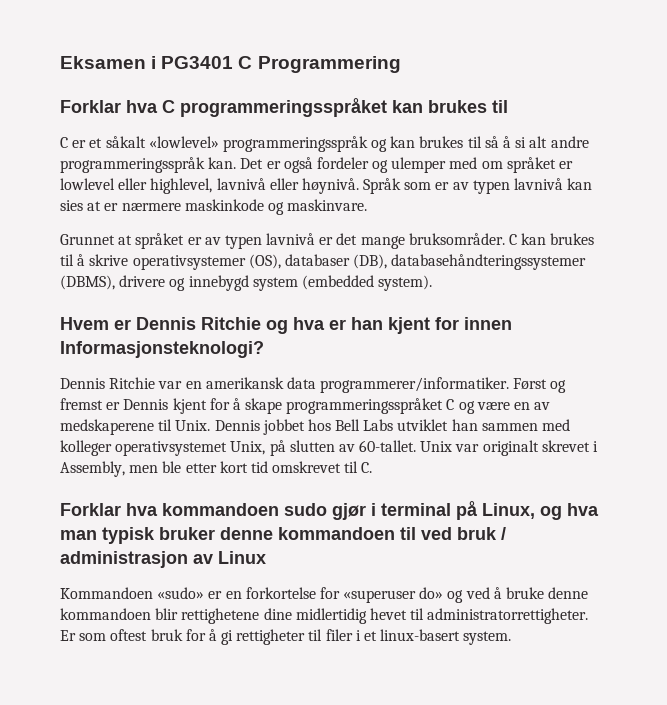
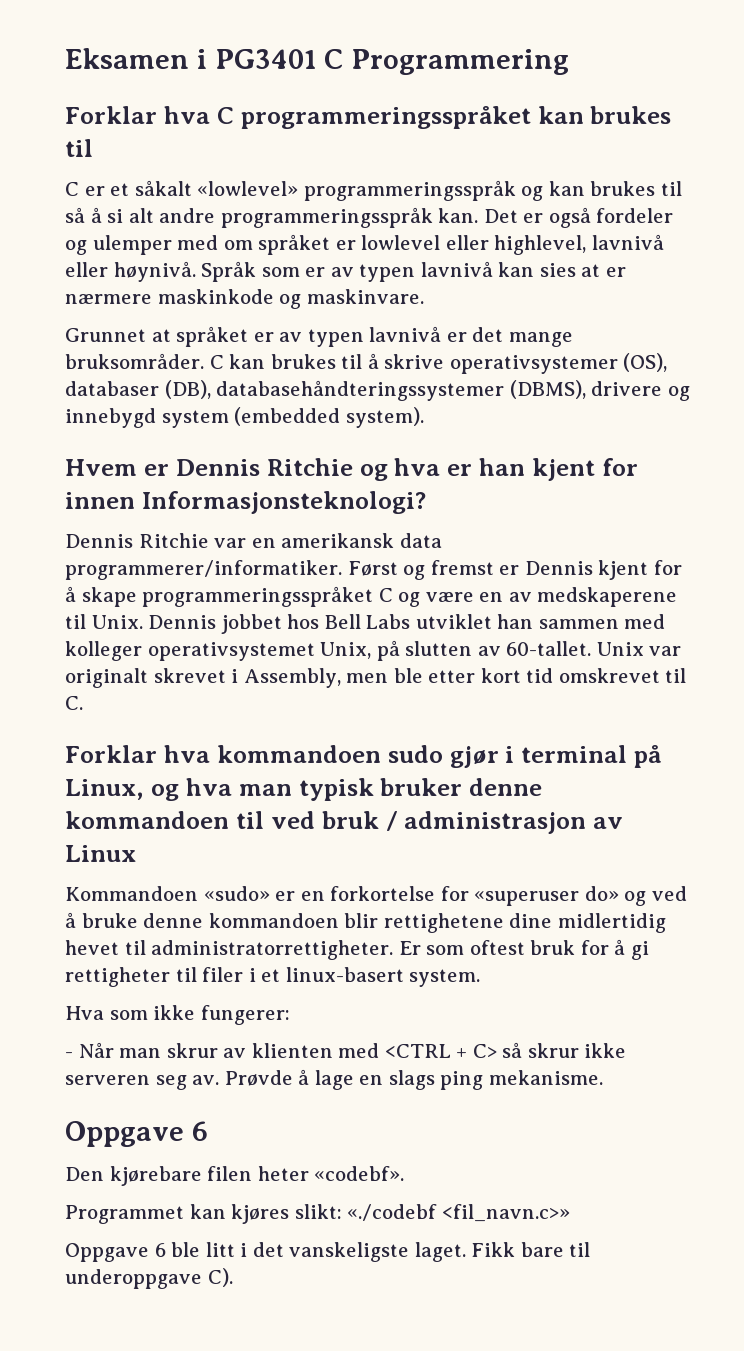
+ Hva som ikke fungerer:
+ - Når man skrur av klienten med <CTRL + C> så skrur ikke serveren seg av. Prøvde å lage en slags ping mekanisme.
+ Oppgave 6
+ Den kjørebare filen heter «codebf».
+ Programmet kan kjøres slikt: «./codebf <fil_navn.c>»
+ Oppgave 6 ble litt i det vanskeligste laget. Fikk bare til underoppgave C).

